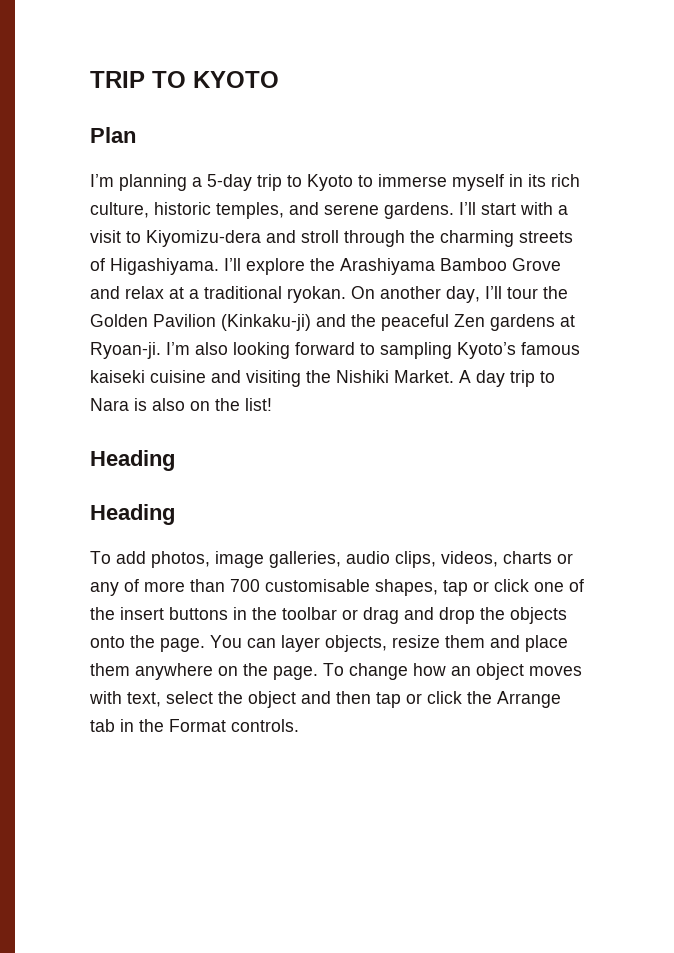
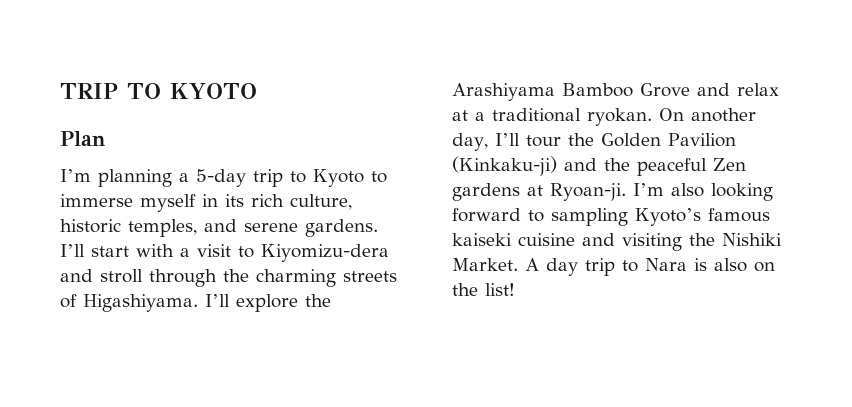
  A day trip to Nara is also on the list!
- Heading
- Heading
- To add photos, image galleries, audio clips, videos, charts or any of more than 700 customisable shapes, tap or click one of the insert buttons in the toolbar or drag and drop the objects onto the page. You can layer objects, resize them and place them anywhere on the page. To change how an object moves with text, select the object and then tap or click the Arrange tab in the Format controls.

